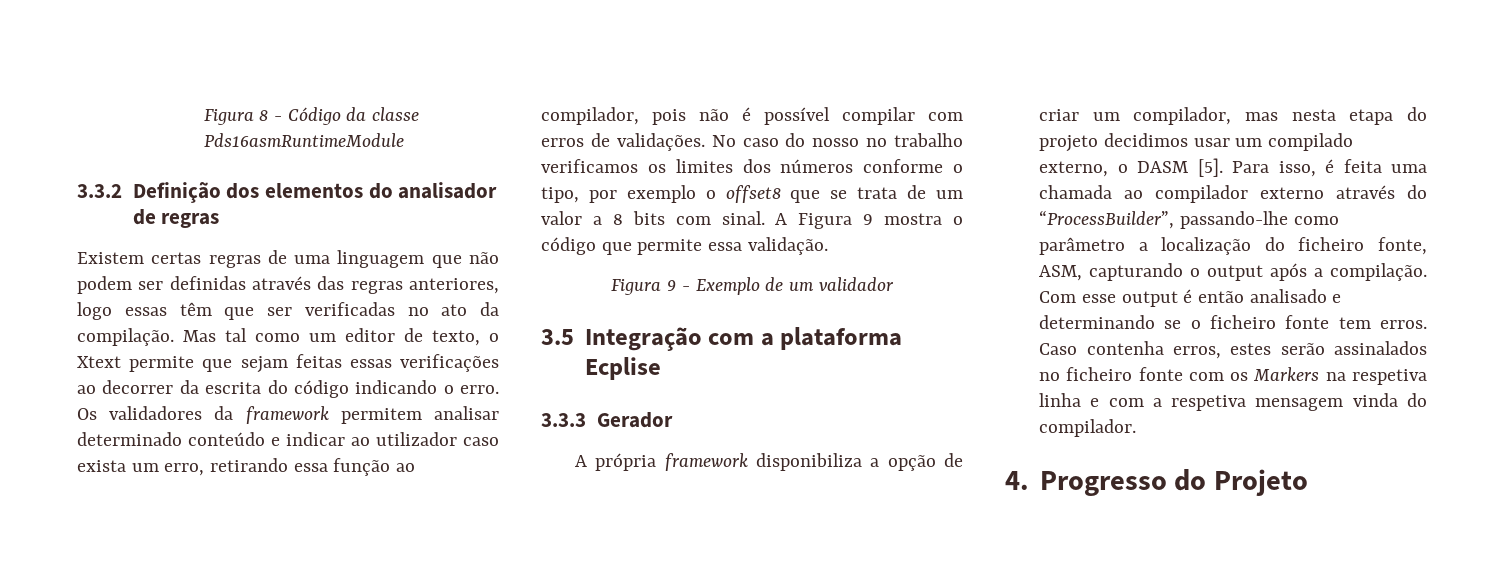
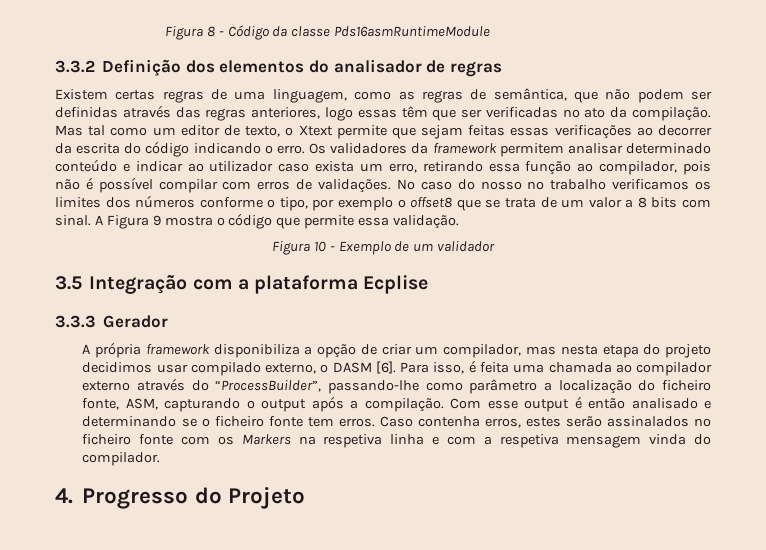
- Existem certas regras de uma linguagem que não podem ser definidas através das regras anteriores, logo essas têm que ser verificadas no ato da compilação.
+ Existem certas regras de uma linguagem, como as regras de semântica, que não podem ser definidas através das regras anteriores, logo essas têm que ser verificadas no ato da compilação.
- Figura 9 - Exemplo de um validador
+ Figura 10 - Exemplo de um validador
- A própria framework disponibiliza a opção de criar um compilador, mas nesta etapa do projeto decidimos usar um compilado externo, o DASM [5].
+ A própria framework disponibiliza a opção de criar um compilador, mas nesta etapa do projeto decidimos usar compilado externo, o DASM [6].

